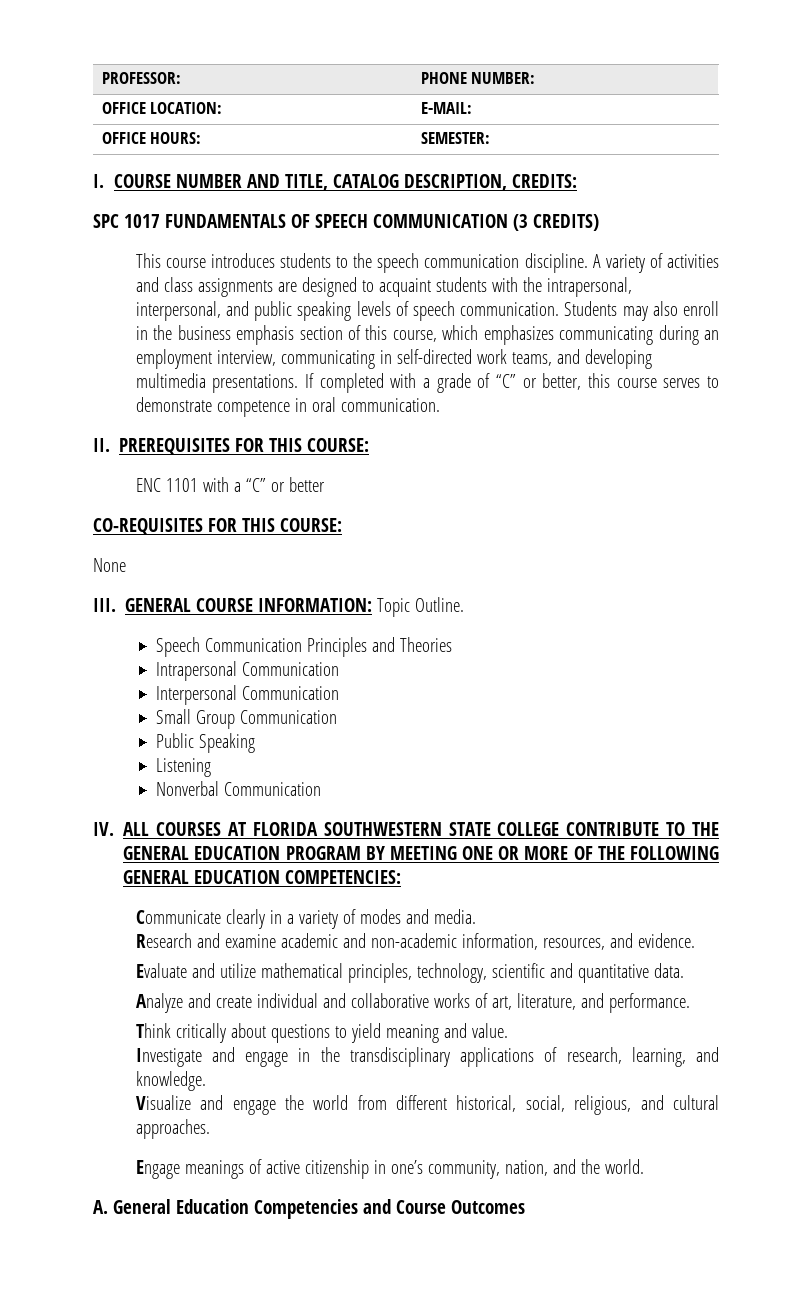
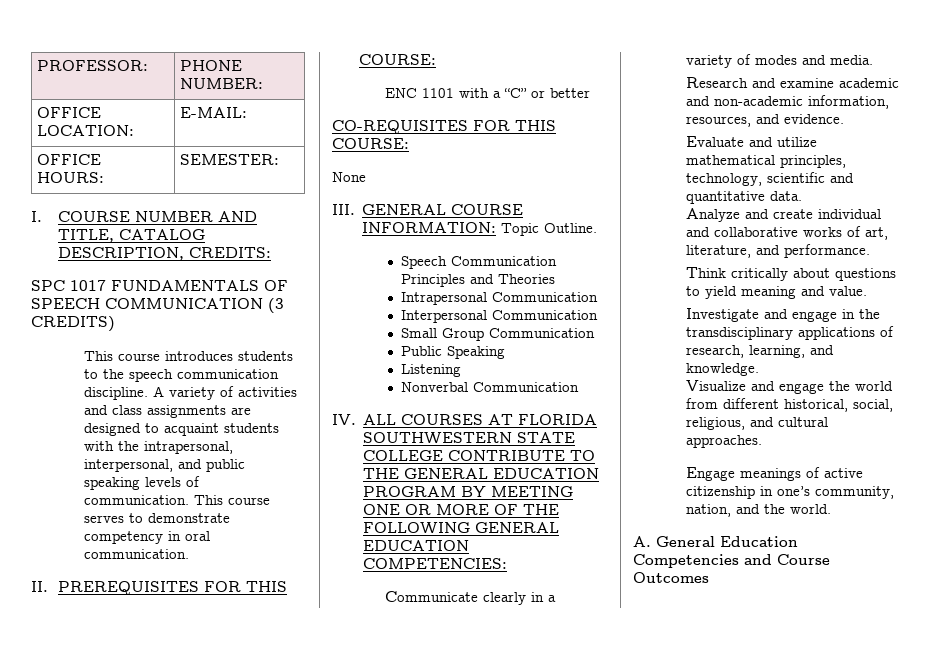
- A variety of activities and class assignments are designed to acquaint students with the intrapersonal, interpersonal, and public speaking levels of speech communication. Students may also enroll in the business emphasis section of this course, which emphasizes communicating during an employment interview, communicating in self-directed work teams, and developing multimedia presentations. If completed with a grade of “C” or better, this course serves to demonstrate competence in oral communication.
+ A variety of activities and class assignments are designed to acquaint students with the intrapersonal, interpersonal, and public speaking levels of communication. This course serves to demonstrate competency in oral communication.

